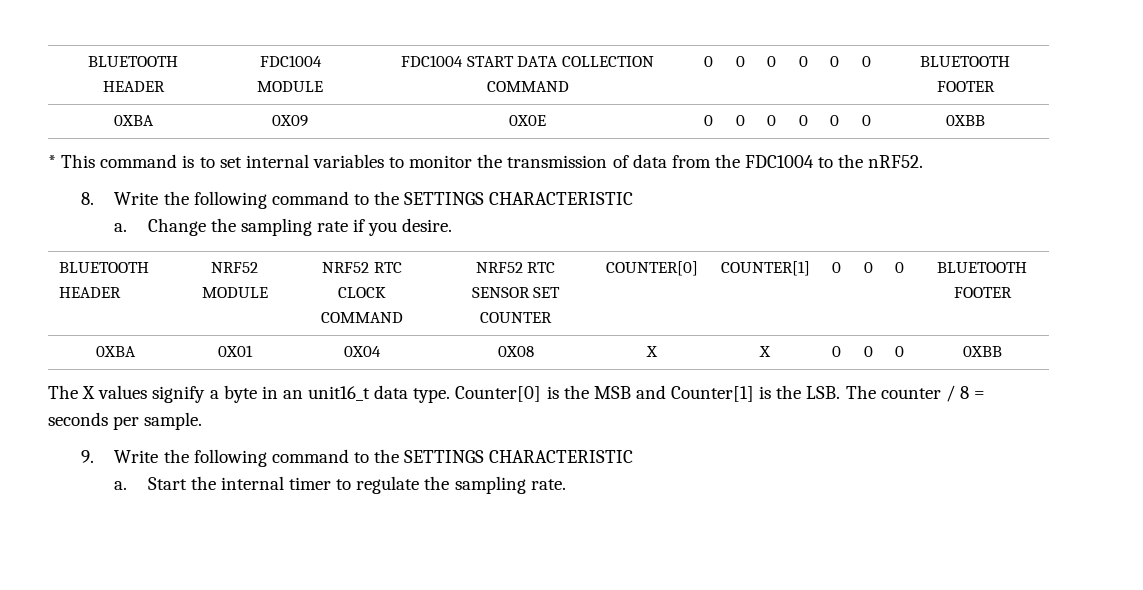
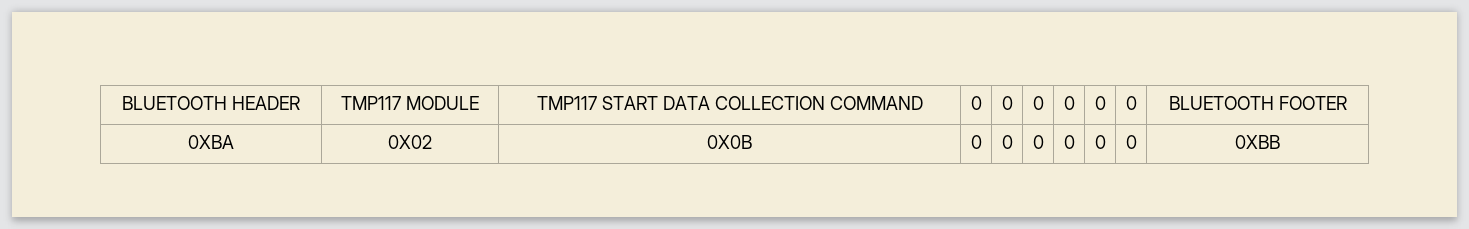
- BLUETOOTH HEADER | FDC1004 MODULE | FDC1004 START DATA COLLECTION COMMAND | 0 | 0 | 0 | 0 | 0 | 0 | BLUETOOTH FOOTER
+ BLUETOOTH HEADER | TMP117 MODULE | TMP117 START DATA COLLECTION COMMAND | 0 | 0 | 0 | 0 | 0 | 0 | BLUETOOTH FOOTER
- 0XBA | 0X09 | 0X0E | 0 | 0 | 0 | 0 | 0 | 0 | 0XBB
+ 0XBA | 0X02 | 0X0B | 0 | 0 | 0 | 0 | 0 | 0 | 0XBB
- * This command is to set internal variables to monitor the transmission of data from the FDC1004 to the nRF52.
- 8. Write the following command to the SETTINGS CHARACTERISTIC
- a. Change the sampling rate if you desire.
- BLUETOOTH HEADER | NRF52 MODULE | NRF52 RTC CLOCK COMMAND | NRF52 RTC SENSOR SET COUNTER | COUNTER[0] | COUNTER[1] | 0 | 0 | 0 | BLUETOOTH FOOTER
- 0XBA | 0X01 | 0X04 | 0X08 | X | X | 0 | 0 | 0 | 0XBB
- The X values signify a byte in an unit16_t data type. Counter[0] is the MSB and Counter[1] is the LSB. The counter / 8 = seconds per sample.
- 9. Write the following command to the SETTINGS CHARACTERISTIC
- a. Start the internal timer to regulate the sampling rate.

